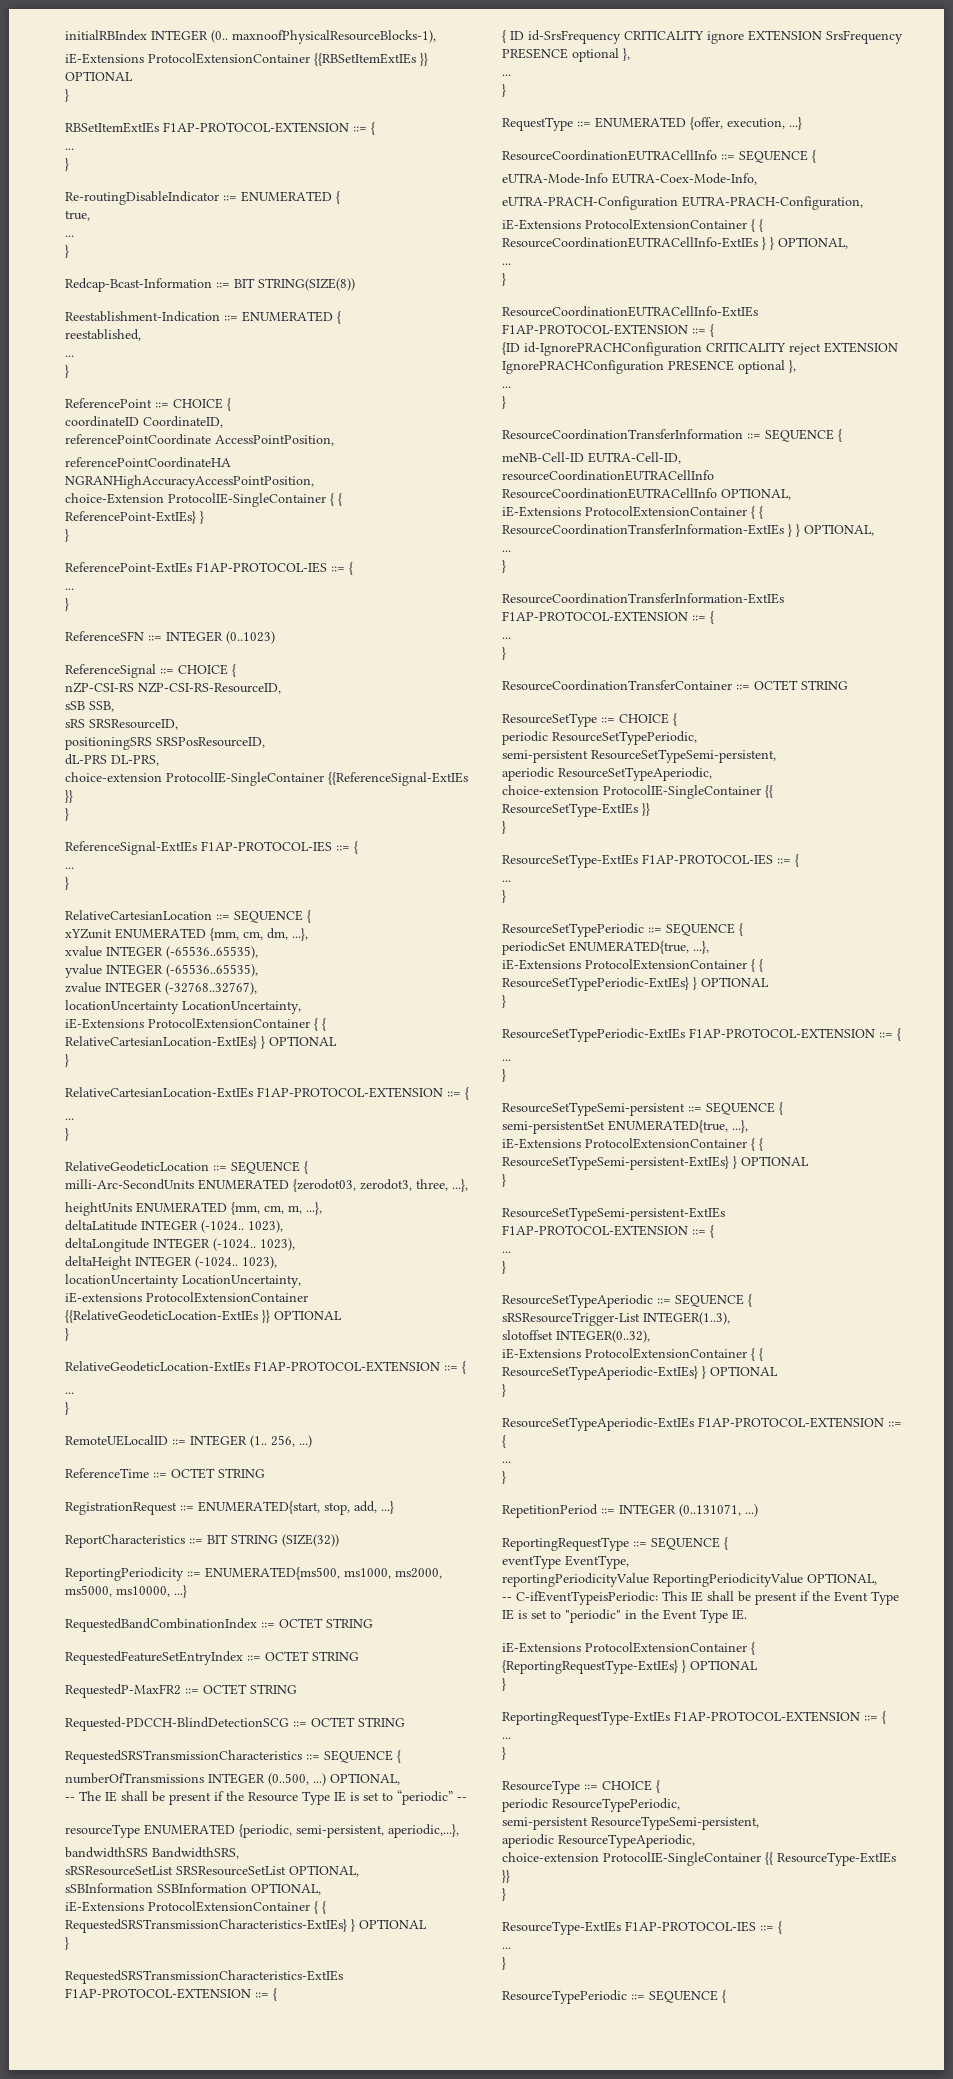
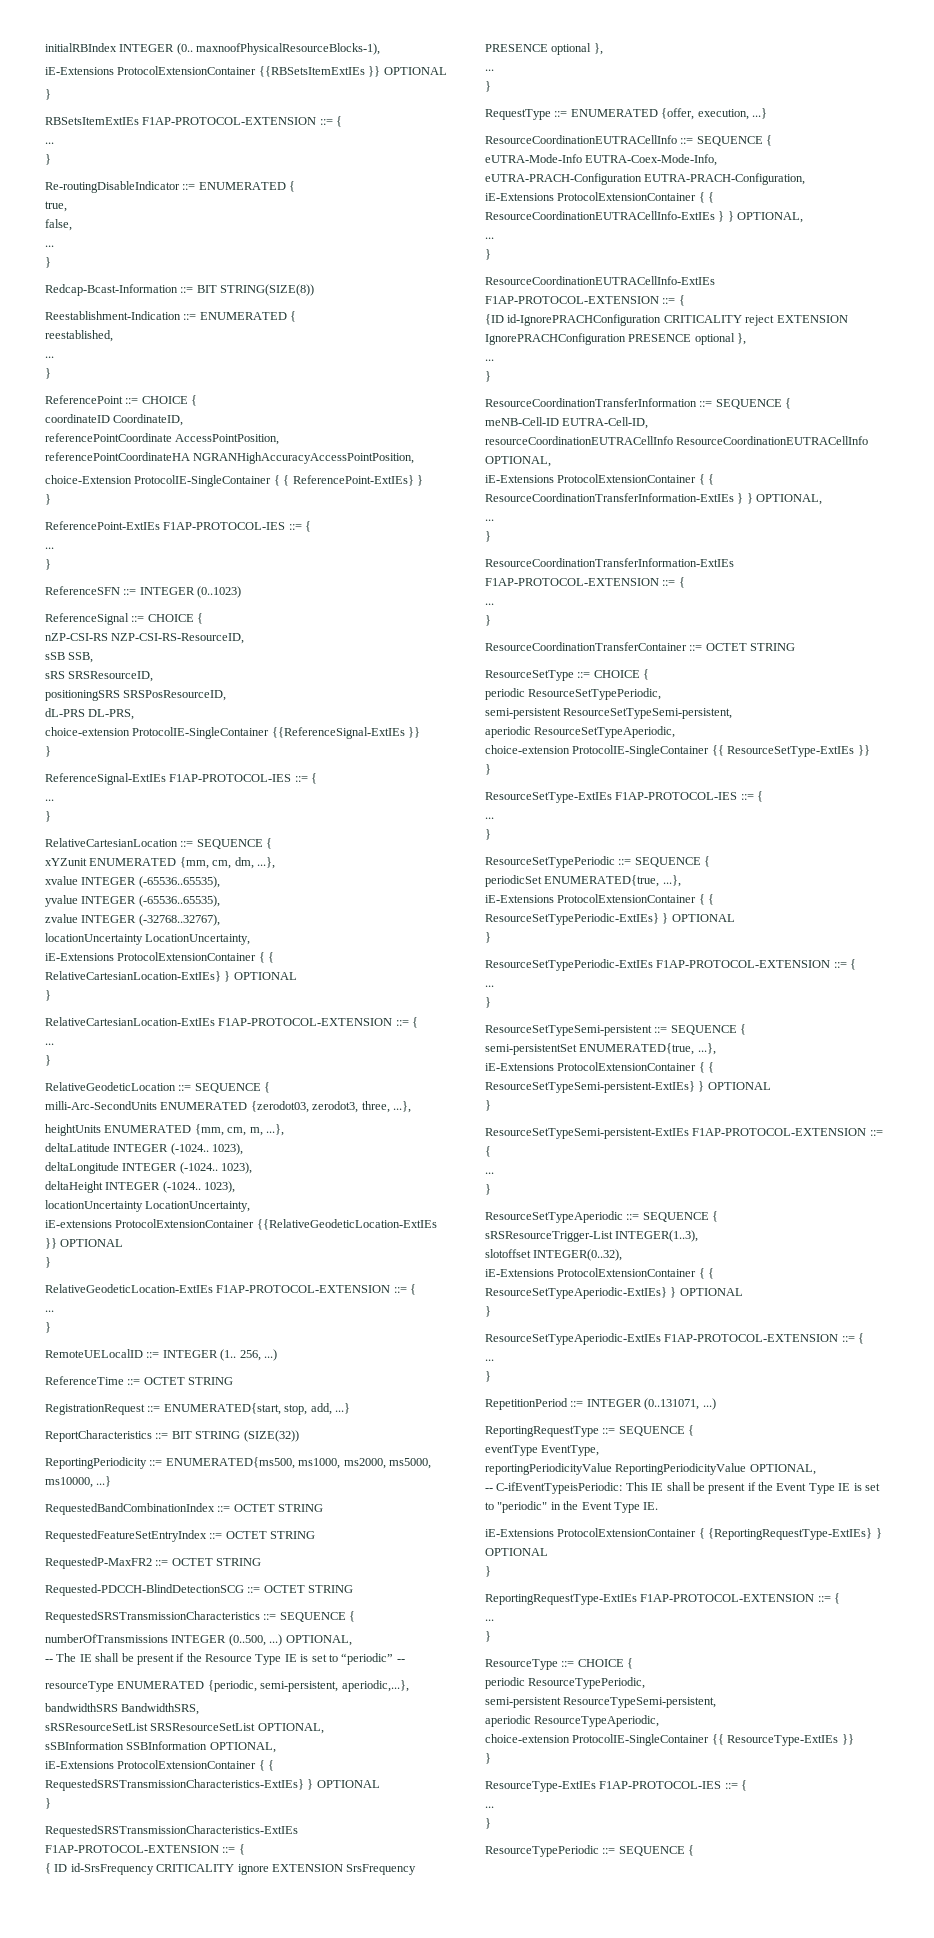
- iE-Extensions ProtocolExtensionContainer {{RBSetItemExtIEs }} OPTIONAL
+ iE-Extensions ProtocolExtensionContainer {{RBSetsItemExtIEs }} OPTIONAL
  }
- RBSetItemExtIEs F1AP-PROTOCOL-EXTENSION ::= {
+ RBSetsItemExtIEs F1AP-PROTOCOL-EXTENSION ::= {
+ false,

